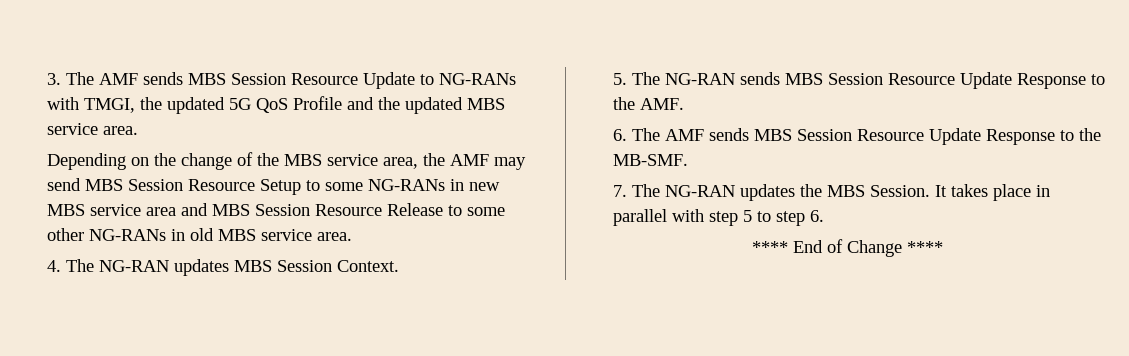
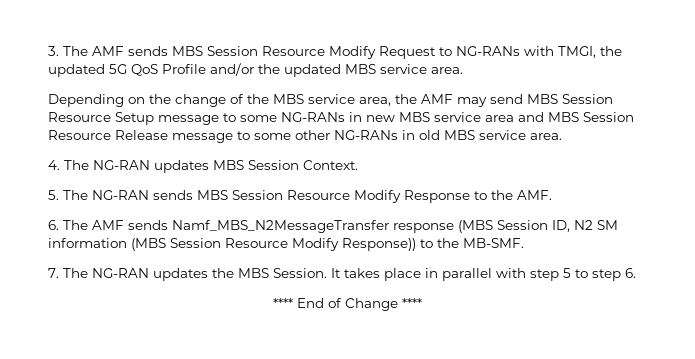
- 3. The AMF sends MBS Session Resource Update to NG-RANs with TMGI, the updated 5G QoS Profile and the updated MBS service area.
+ 3. The AMF sends MBS Session Resource Modify Request to NG-RANs with TMGI, the updated 5G QoS Profile and/or the updated MBS service area.
- Depending on the change of the MBS service area, the AMF may send MBS Session Resource Setup to some NG-RANs in new MBS service area and MBS Session Resource Release to some other NG-RANs in old MBS service area.
+ Depending on the change of the MBS service area, the AMF may send MBS Session Resource Setup message to some NG-RANs in new MBS service area and MBS Session Resource Release message to some other NG-RANs in old MBS service area.
- 5. The NG-RAN sends MBS Session Resource Update Response to the AMF.
+ 5. The NG-RAN sends MBS Session Resource Modify Response to the AMF.
- 6. The AMF sends MBS Session Resource Update Response to the MB-SMF.
+ 6. The AMF sends Namf_MBS_N2MessageTransfer response (MBS Session ID, N2 SM information (MBS Session Resource Modify Response)) to the MB-SMF.

